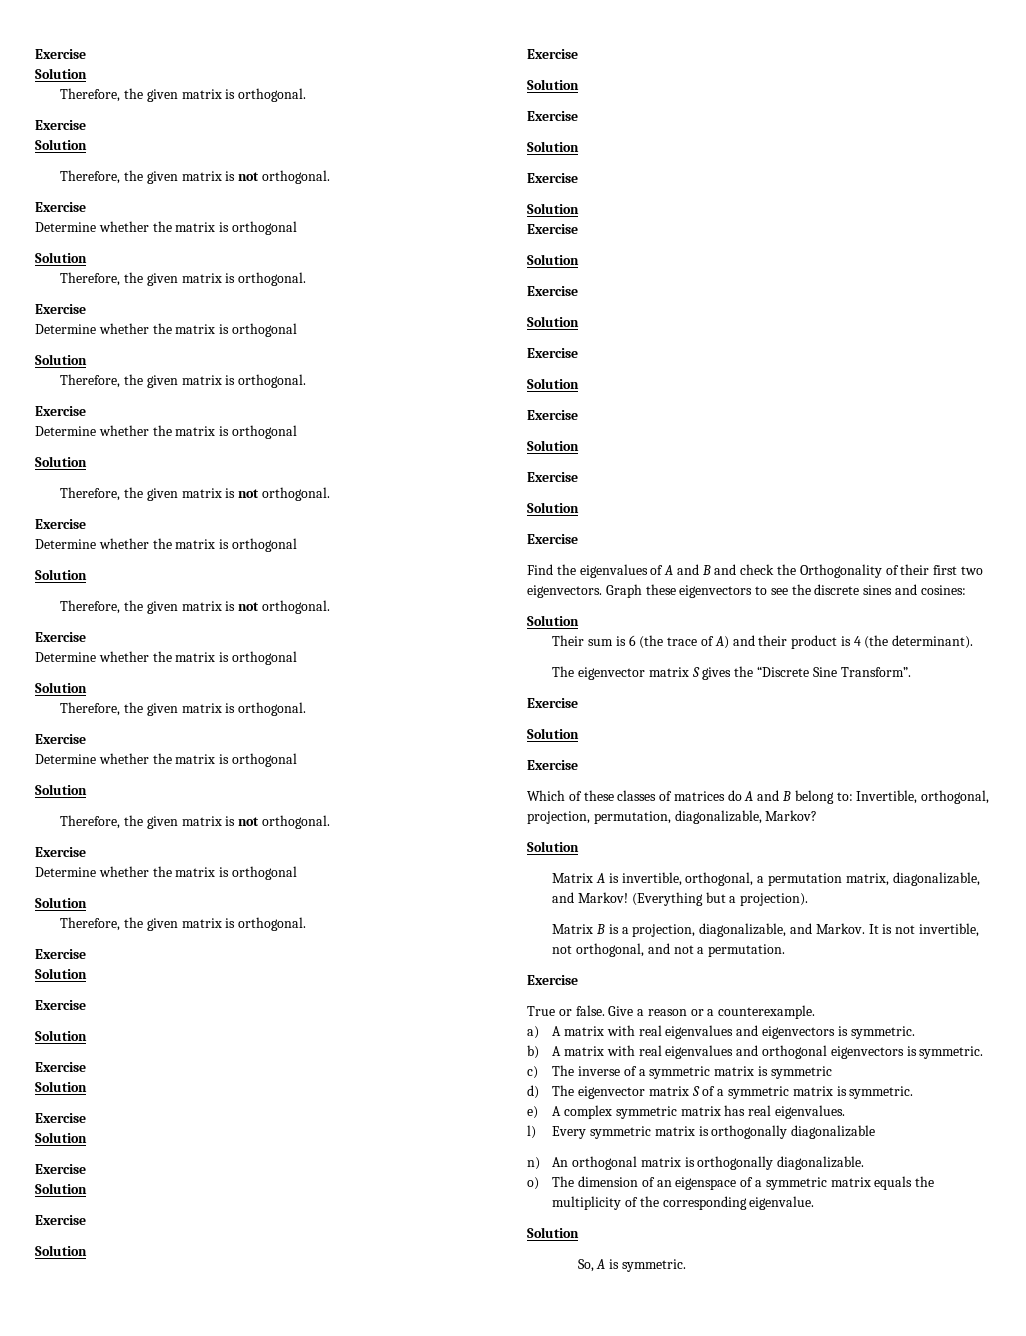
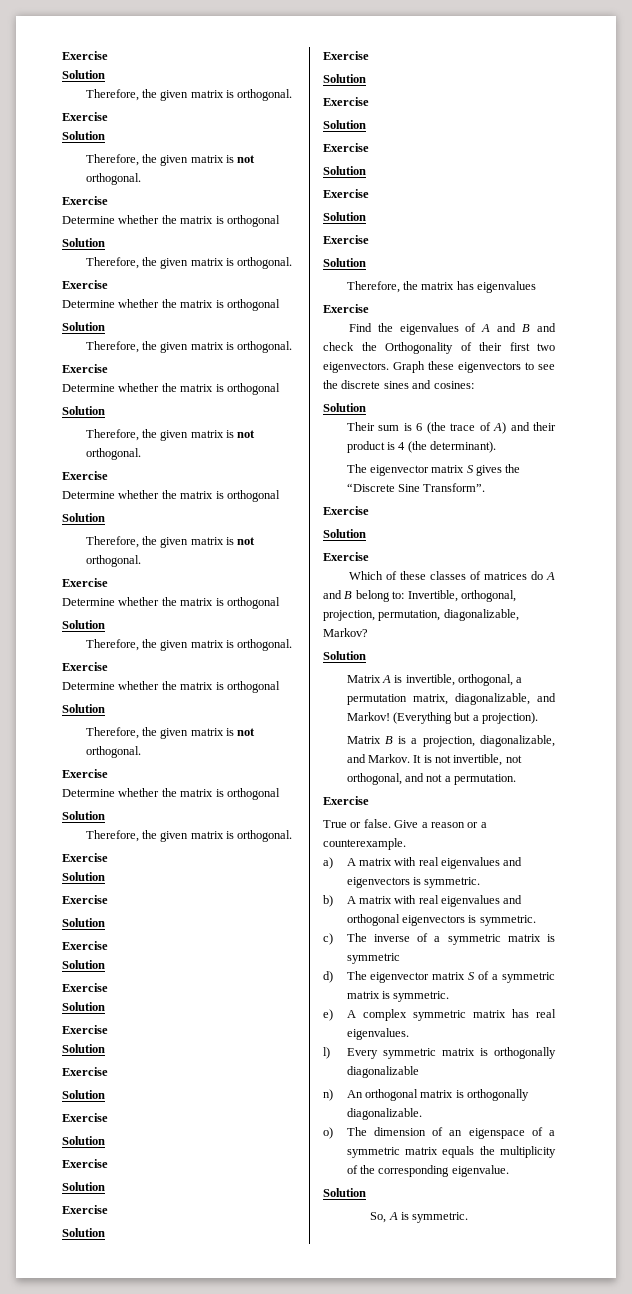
+ Therefore, the matrix has eigenvalues

